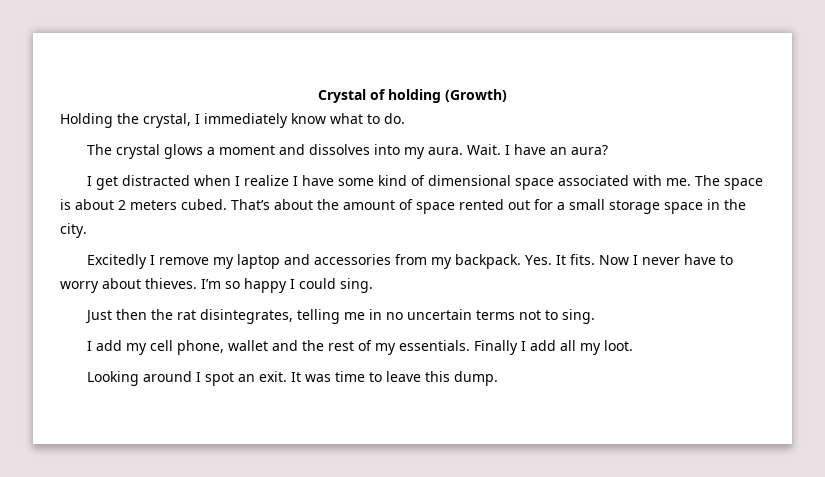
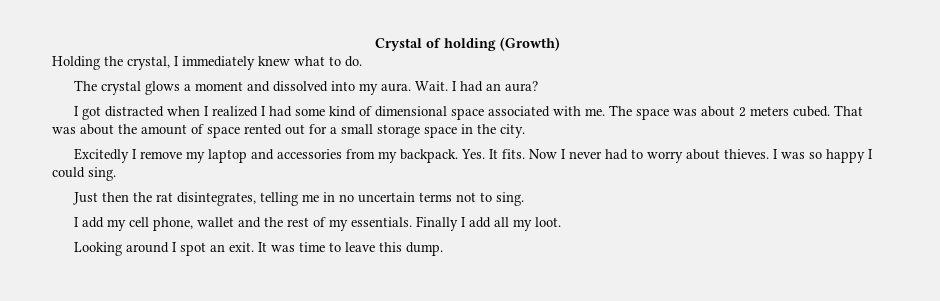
- Holding the crystal, I immediately know what to do.
+ Holding the crystal, I immediately knew what to do.
- The crystal glows a moment and dissolves into my aura.
+ The crystal glows a moment and dissolved into my aura.
- I have an aura?
+ I had an aura?
- I get distracted when I realize I have some kind of dimensional space associated with me.
+ I got distracted when I realized I had some kind of dimensional space associated with me.
- The space is about 2 meters cubed.
+ The space was about 2 meters cubed.
- That’s about the amount of space rented out for a small storage space in the city.
+ That was about the amount of space rented out for a small storage space in the city.
- Now I never have to worry about thieves.
+ Now I never had to worry about thieves.
- I’m so happy I could sing.
+ I was so happy I could sing.

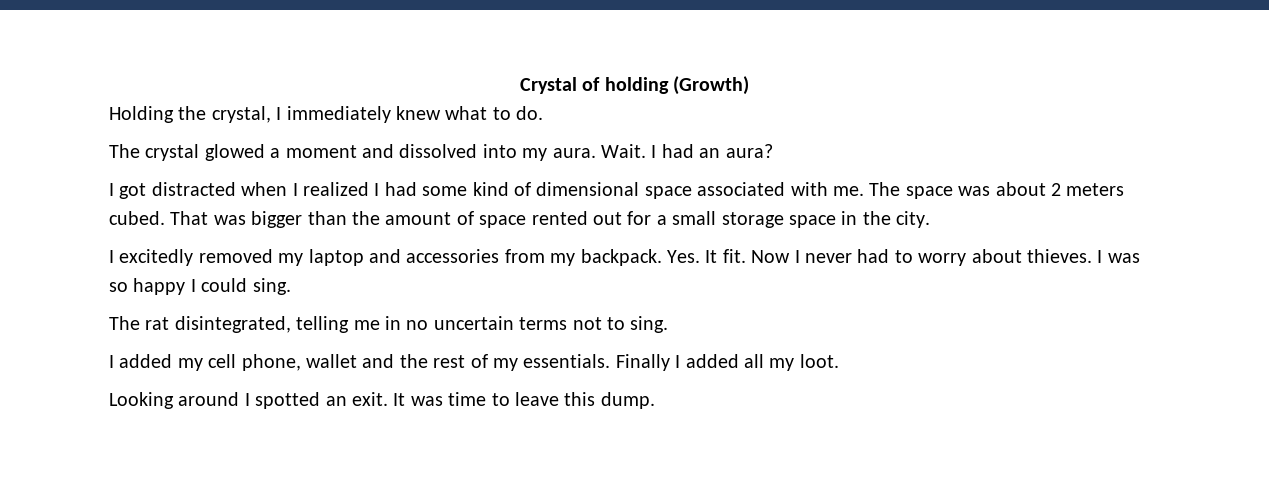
- The crystal glows a moment and dissolved into my aura.
+ The crystal glowed a moment and dissolved into my aura.
- That was about the amount of space rented out for a small storage space in the city.
+ That was bigger than the amount of space rented out for a small storage space in the city.
- Excitedly I remove my laptop and accessories from my backpack.
+ I excitedly removed my laptop and accessories from my backpack.
- Yes. It fits.
+ Yes. It fit.
- Just then the rat disintegrates, telling me in no uncertain terms not to sing.
+ The rat disintegrated, telling me in no uncertain terms not to sing.
- I add my cell phone, wallet and the rest of my essentials.
+ I added my cell phone, wallet and the rest of my essentials.
- Finally I add all my loot.
+ Finally I added all my loot.
- Looking around I spot an exit.
+ Looking around I spotted an exit.

